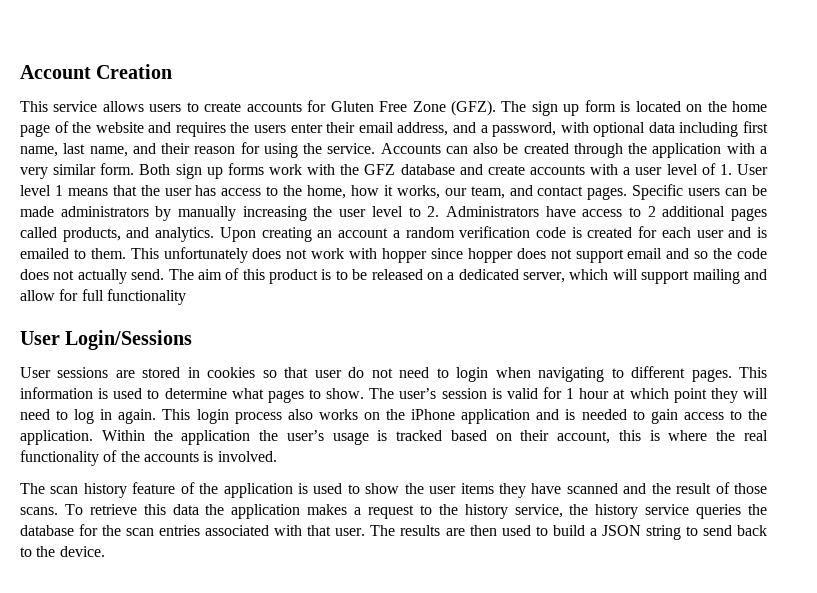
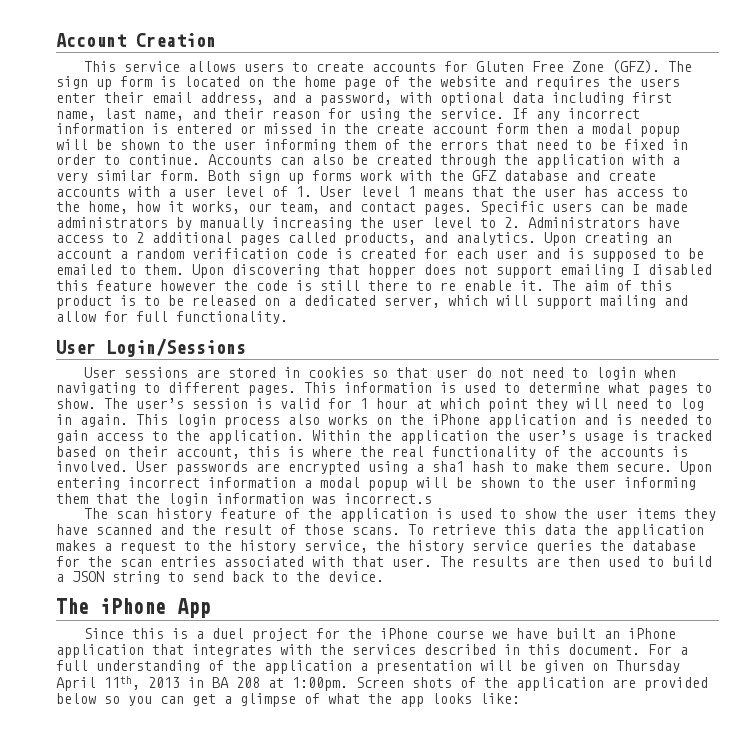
+ If any incorrect information is entered or missed in the create account form then a modal popup will be shown to the user informing them of the errors that need to be fixed in order to continue.
- Upon creating an account a random verification code is created for each user and is emailed to them. This unfortunately does not work with hopper since hopper does not support email and so the code does not actually send.
+ Upon creating an account a random verification code is created for each user and is supposed to be emailed to them. Upon discovering that hopper does not support emailing I disabled this feature however the code is still there to re enable it.
- The aim of this product is to be released on a dedicated server, which will support mailing and allow for full functionality
+ The aim of this product is to be released on a dedicated server, which will support mailing and allow for full functionality.
+ User passwords are encrypted using a sha1 hash to make them secure. Upon entering incorrect information a modal popup will be shown to the user informing them that the login information was incorrect.s
+ The iPhone App
+ Since this is a duel project for the iPhone course we have built an iPhone application that integrates with the services described in this document. For a full understanding of the application a presentation will be given on Thursday April 11th, 2013 in BA 208 at 1:00pm. Screen shots of the application are provided below so you can get a glimpse of what the app looks like:

